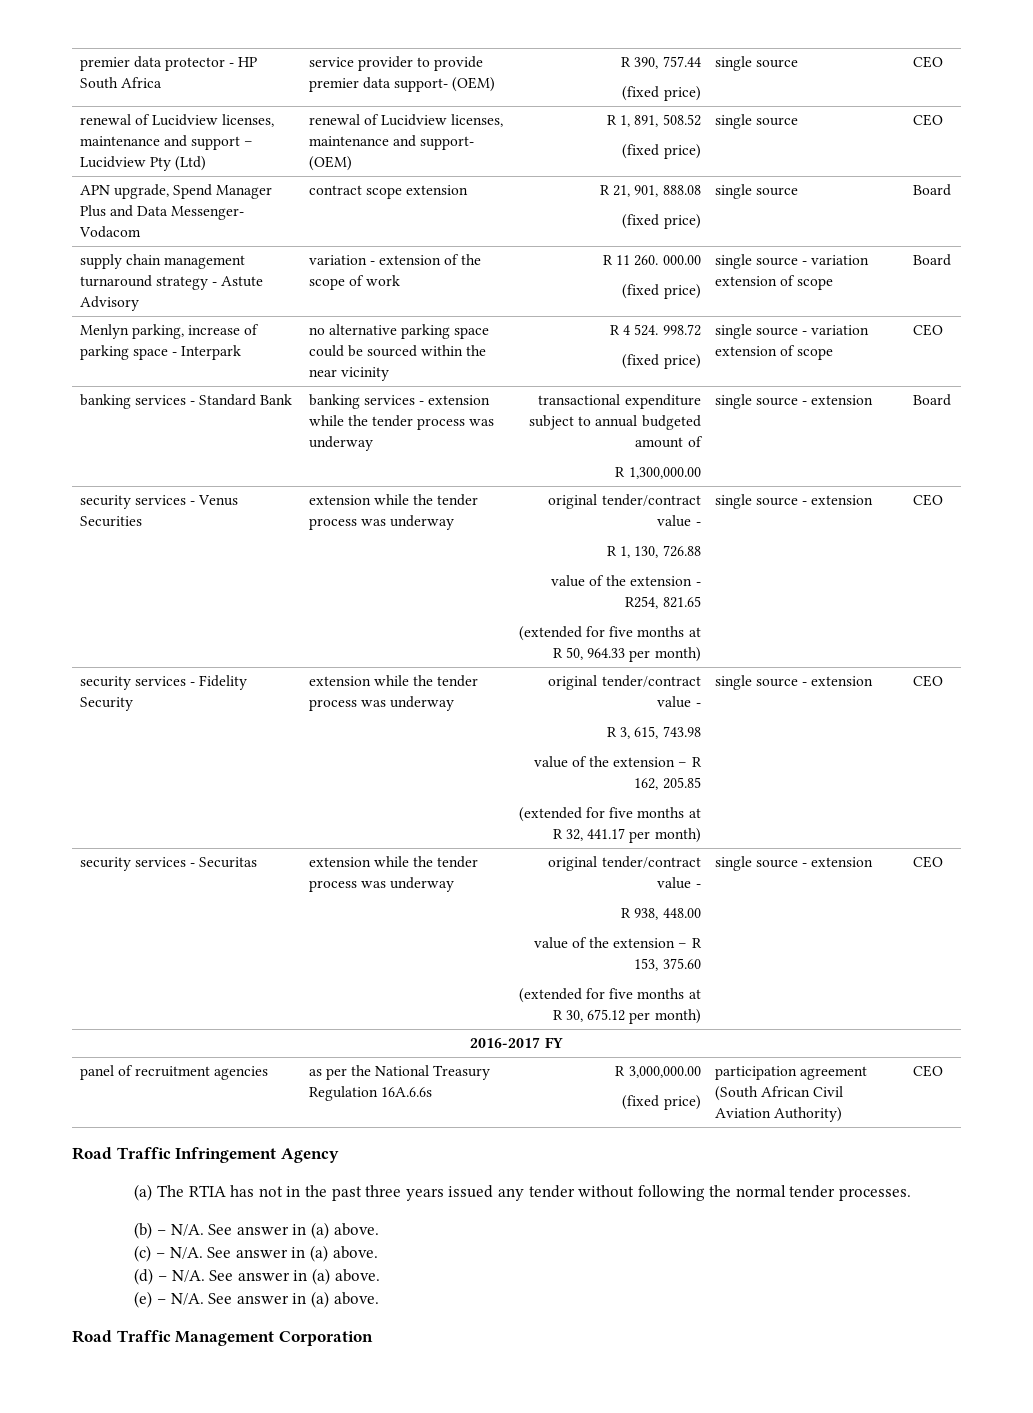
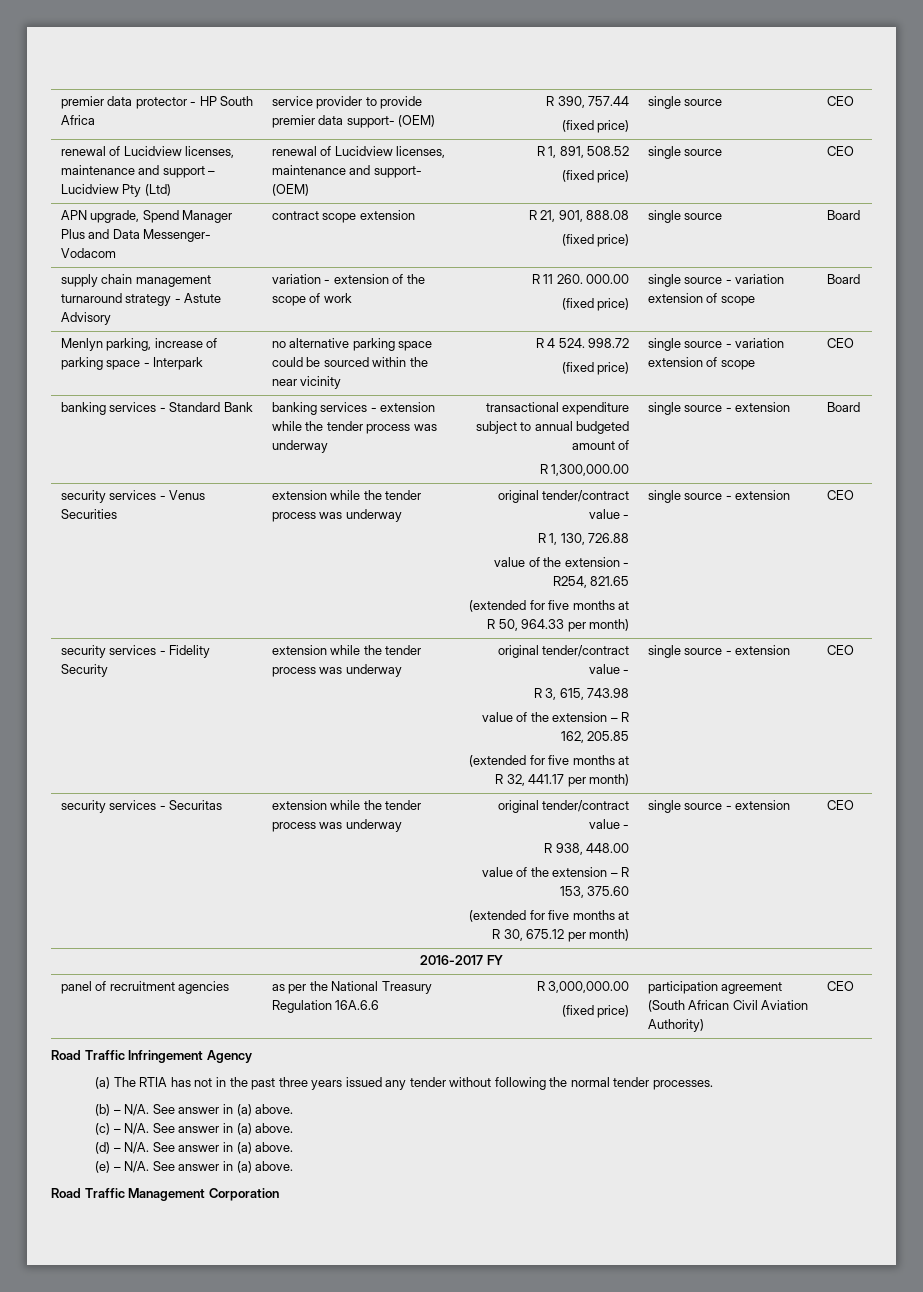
- panel of recruitment agencies | as per the National Treasury Regulation 16A.6.6s | R 3,000,000.00
+ panel of recruitment agencies | as per the National Treasury Regulation 16A.6.6 | R 3,000,000.00

